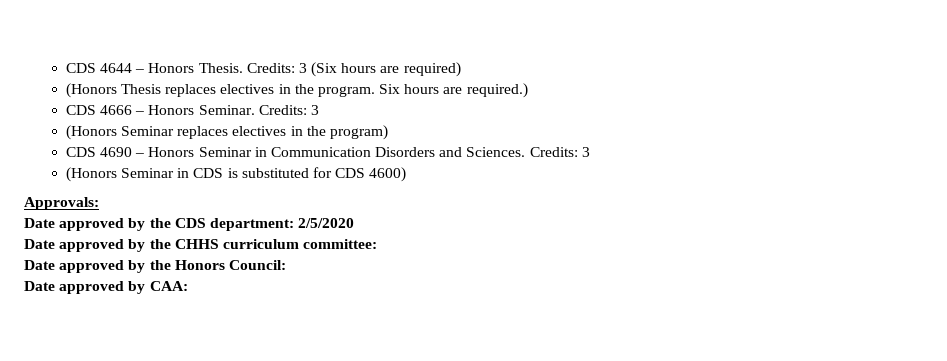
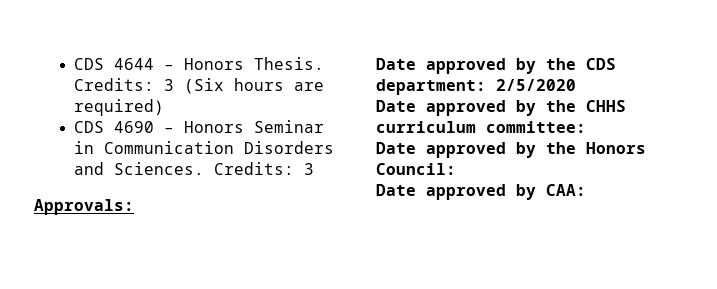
- (Honors Thesis replaces electives in the program. Six hours are required.)
- CDS 4666 – Honors Seminar. Credits: 3
- (Honors Seminar replaces electives in the program)
- (Honors Seminar in CDS is substituted for CDS 4600)

